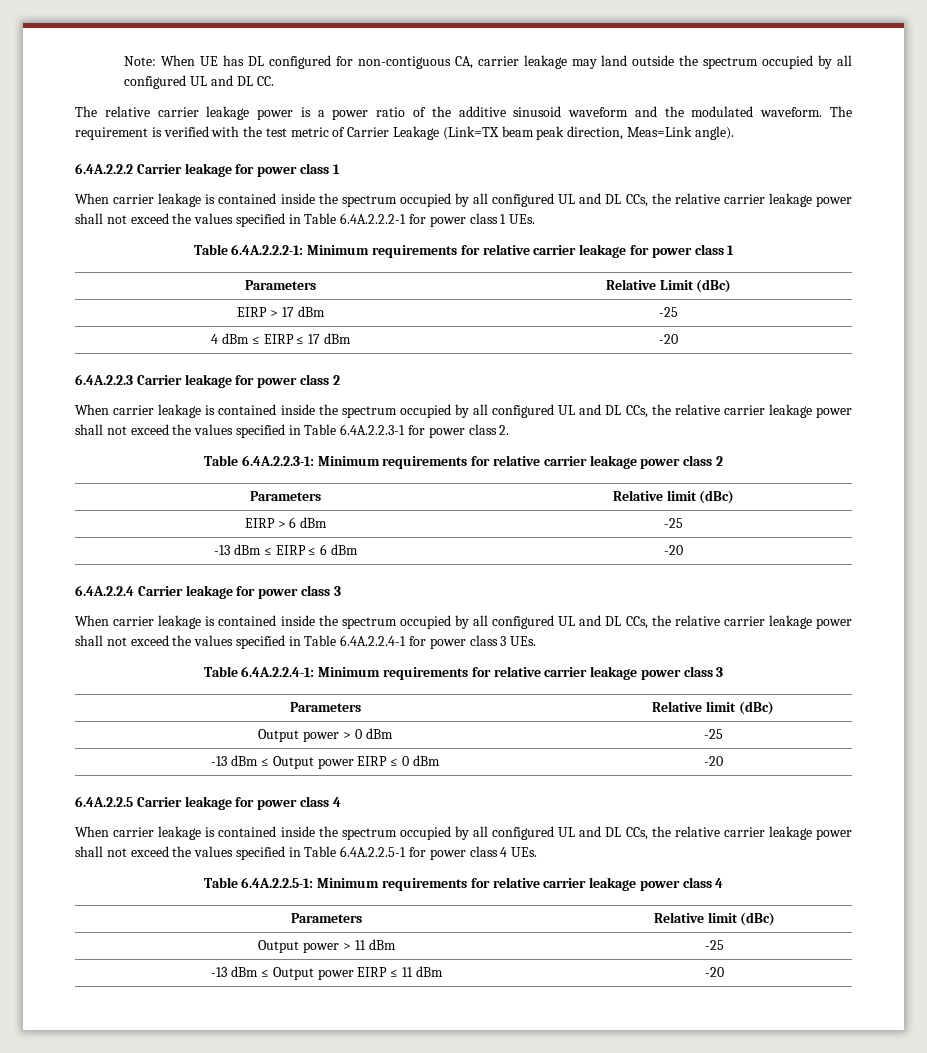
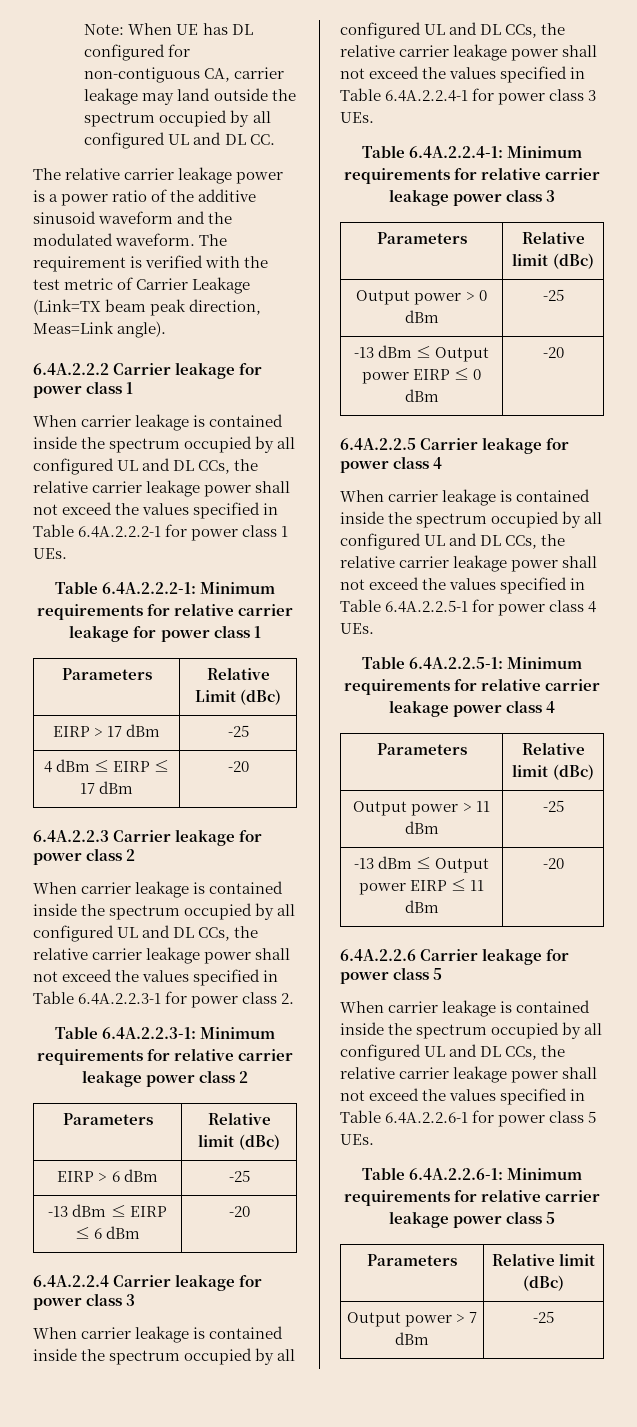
+ 6.4A.2.2.6 Carrier leakage for power class 5
+ When carrier leakage is contained inside the spectrum occupied by all configured UL and DL CCs, the relative carrier leakage power shall not exceed the values specified in Table 6.4A.2.2.6-1 for power class 5 UEs.
+ Table 6.4A.2.2.6-1: Minimum requirements for relative carrier leakage power class 5
+ Parameters | Relative limit (dBc)
+ Output power > 7 dBm | -25

